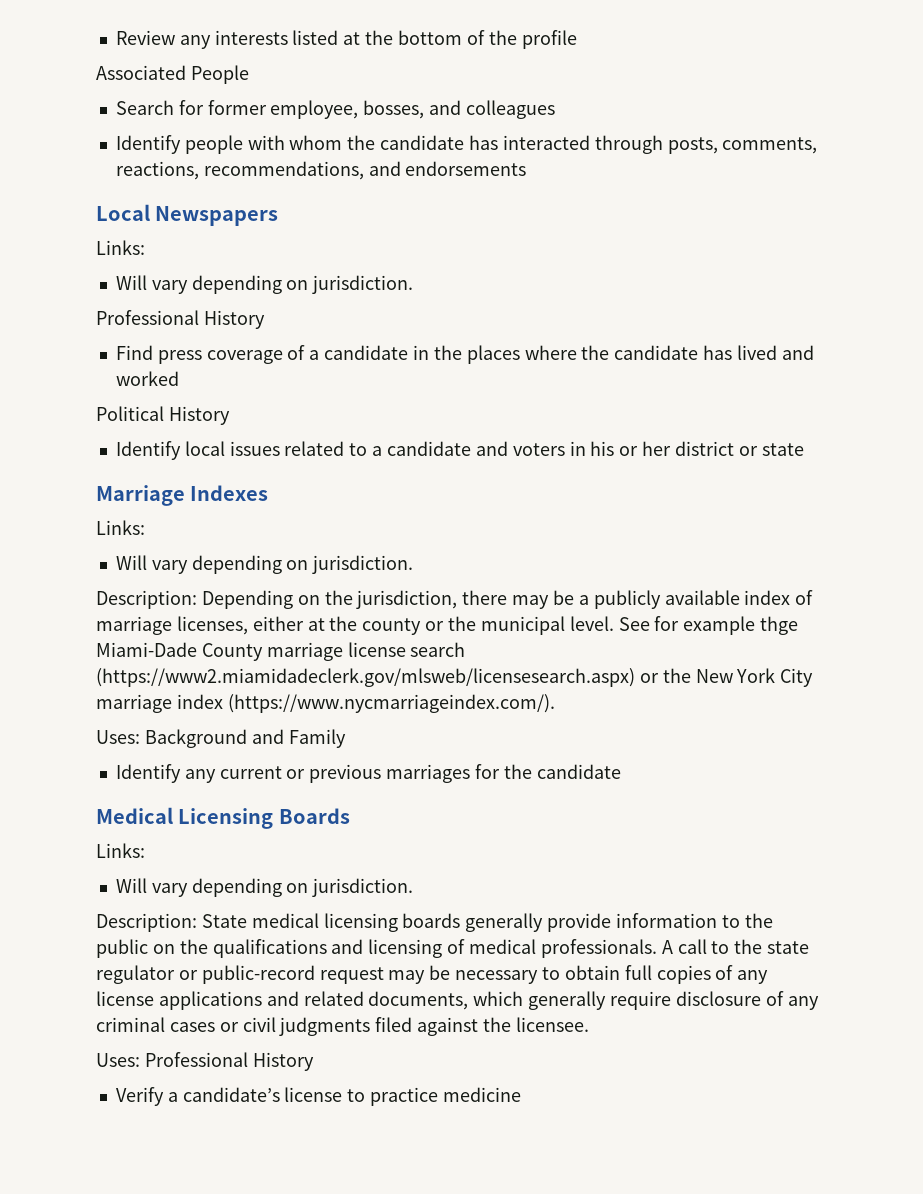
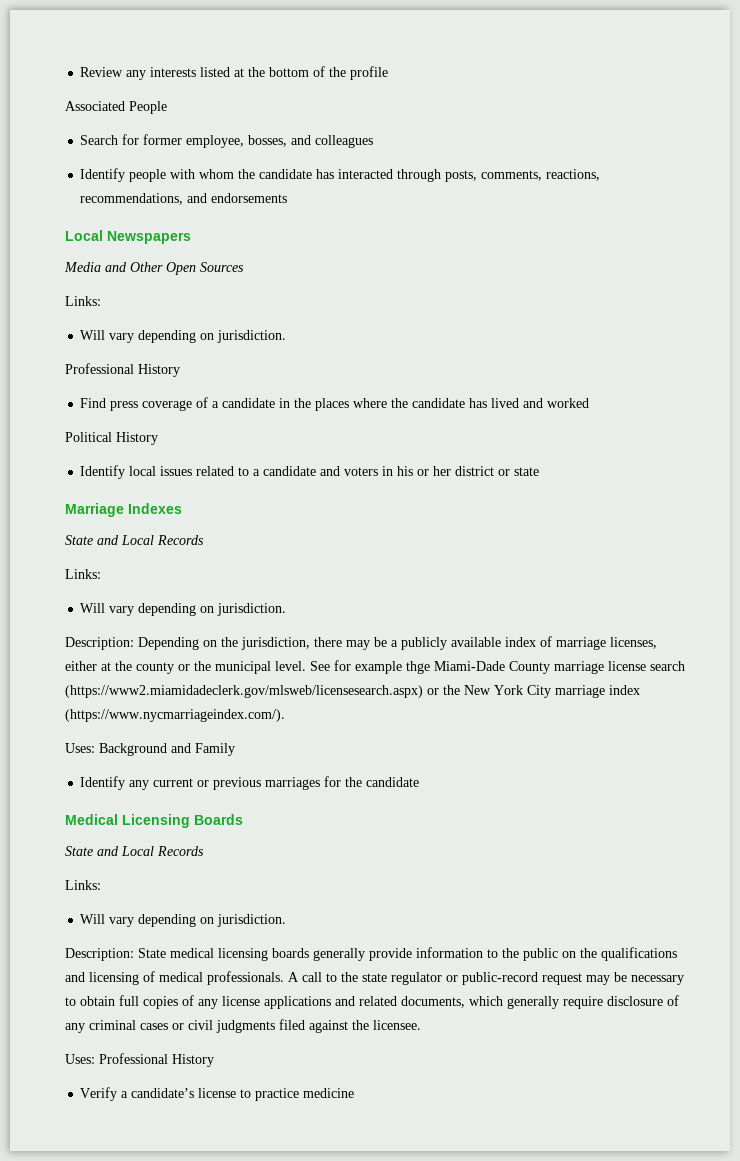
+ Media and Other Open Sources
  Marriage Indexes
+ State and Local Records
  Medical Licensing Boards
+ State and Local Records

